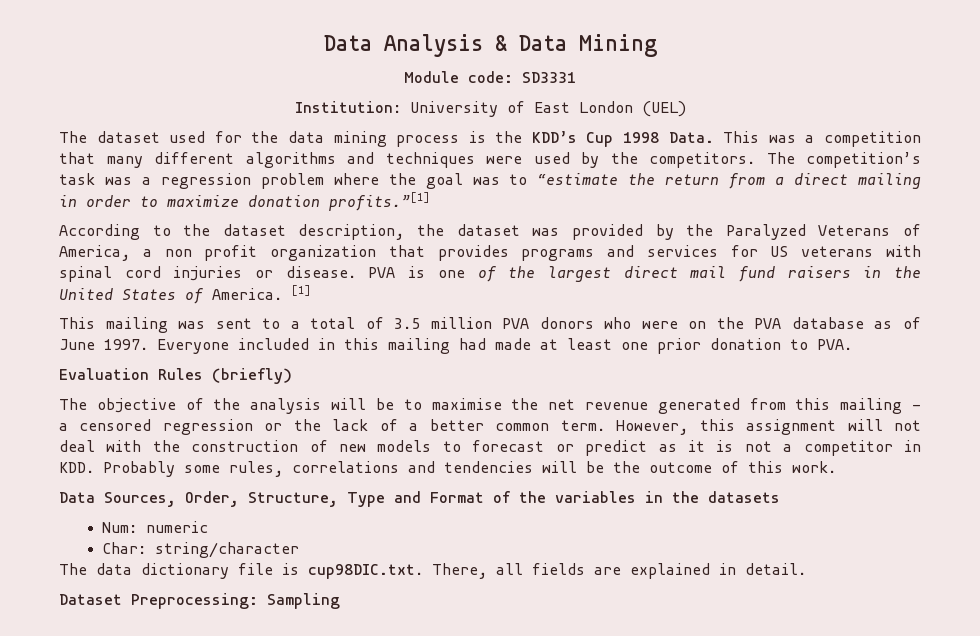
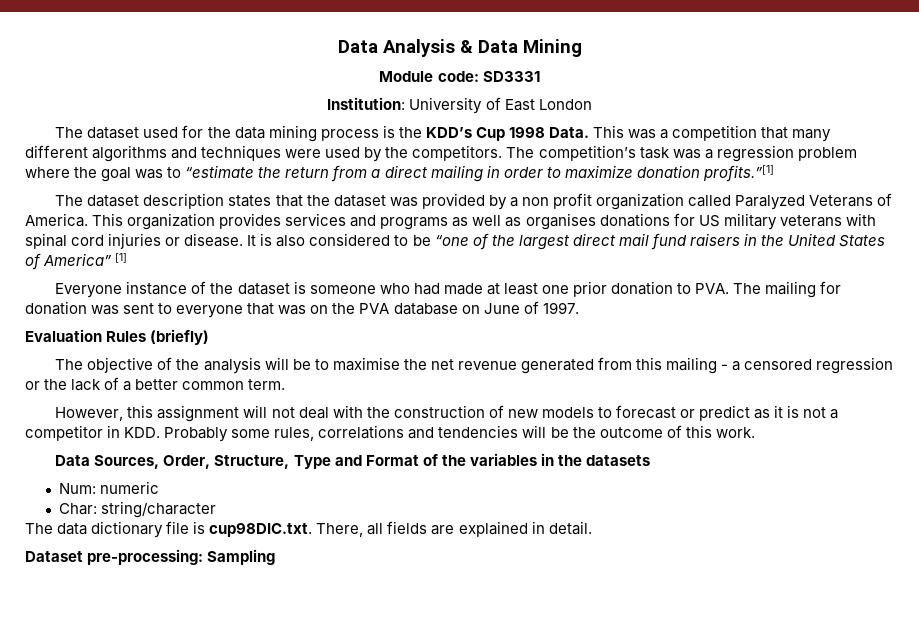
- Institution: University of East London (UEL)
+ Institution: University of East London
- According to the dataset description, the dataset was provided by the Paralyzed Veterans of America, a non profit organization that provides programs and services for US veterans with spinal cord injuries or disease.
+ The dataset description states that the dataset was provided by a non profit organization called Paralyzed Veterans of America. This organization provides services and programs as well as organises donations for US military veterans with spinal cord injuries or disease.
- PVA is one of the largest direct mail fund raisers in the United States of America. [1]
+ It is also considered to be “one of the largest direct mail fund raisers in the United States of America” [1]
- This mailing was sent to a total of 3.5 million PVA donors who were on the PVA database as of June 1997. Everyone included in this mailing had made at least one prior donation to PVA.
+ Everyone instance of the dataset is someone who had made at least one prior donation to PVA. The mailing for donation was sent to everyone that was on the PVA database on June of 1997.
- The objective of the analysis will be to maximise the net revenue generated from this mailing - a censored regression or the lack of a better common term. However, this assignment will not deal with the construction of new models to forecast or predict as it is not a competitor in KDD. Probably some rules, correlations and tendencies will be the outcome of this work.
+ The objective of the analysis will be to maximise the net revenue generated from this mailing - a censored regression or the lack of a better common term.
+ However, this assignment will not deal with the construction of new models to forecast or predict as it is not a competitor in KDD. Probably some rules, correlations and tendencies will be the outcome of this work.
- Dataset Preprocessing: Sampling
+ Dataset pre-processing: Sampling

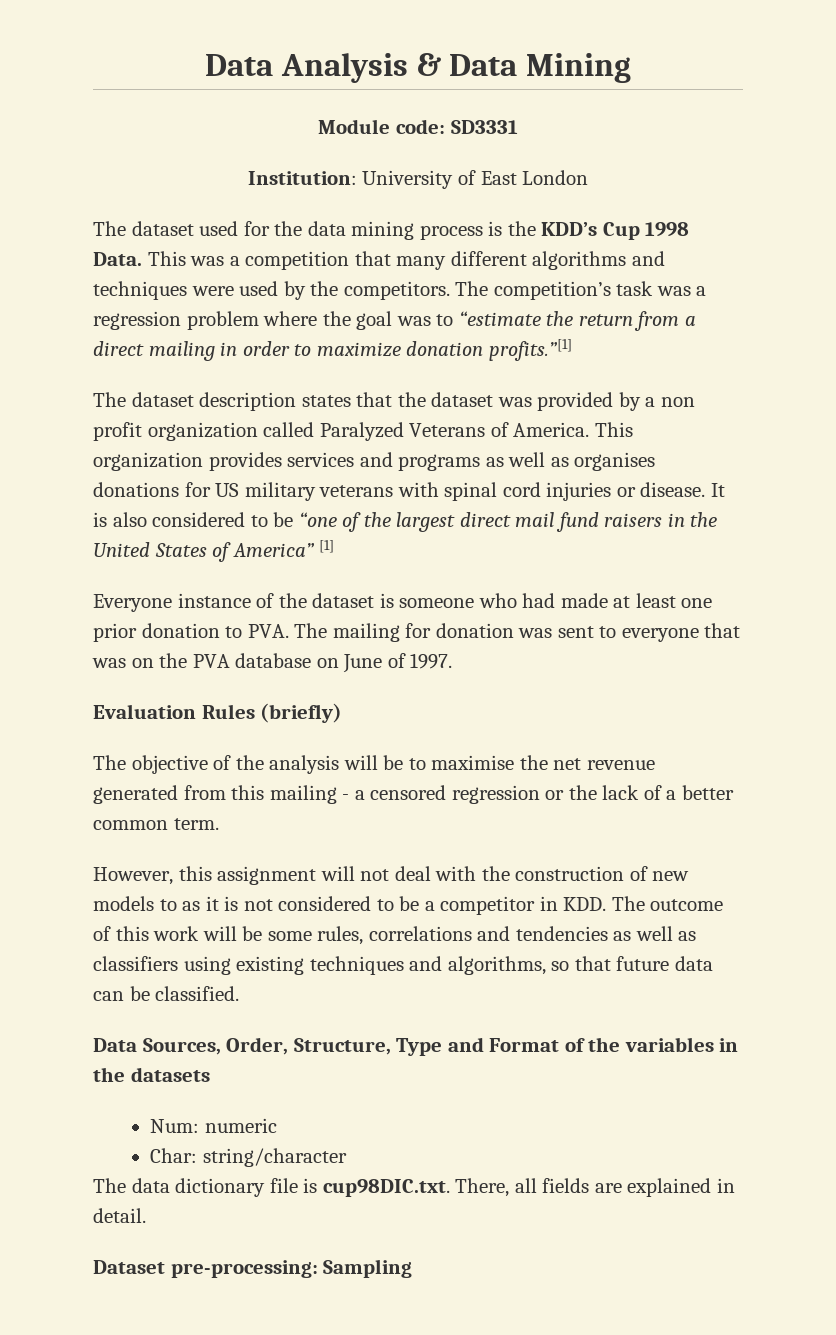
- However, this assignment will not deal with the construction of new models to forecast or predict as it is not a competitor in KDD. Probably some rules, correlations and tendencies will be the outcome of this work.
+ However, this assignment will not deal with the construction of new models to as it is not considered to be a competitor in KDD. The outcome of this work will be some rules, correlations and tendencies as well as classifiers using existing techniques and algorithms, so that future data can be classified.

